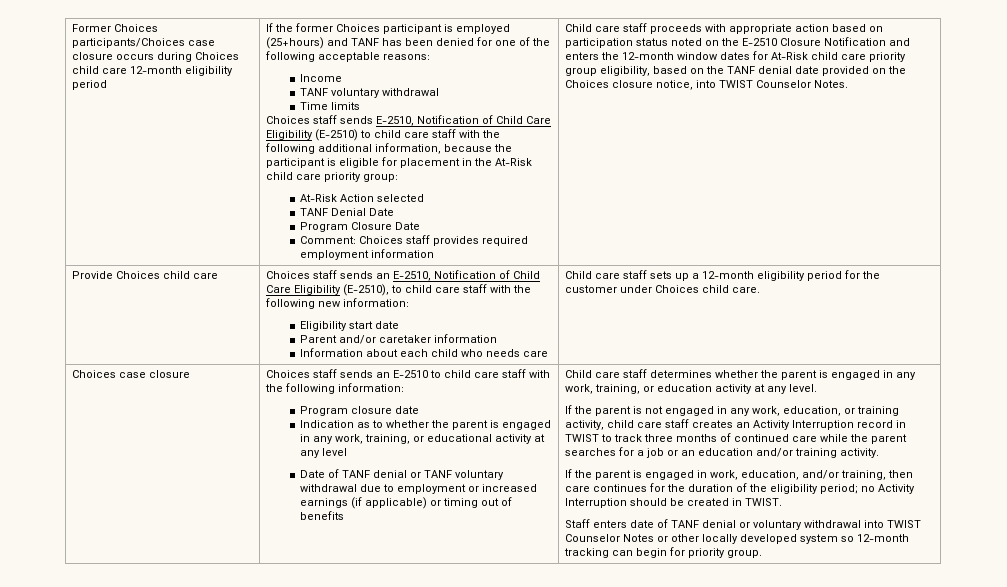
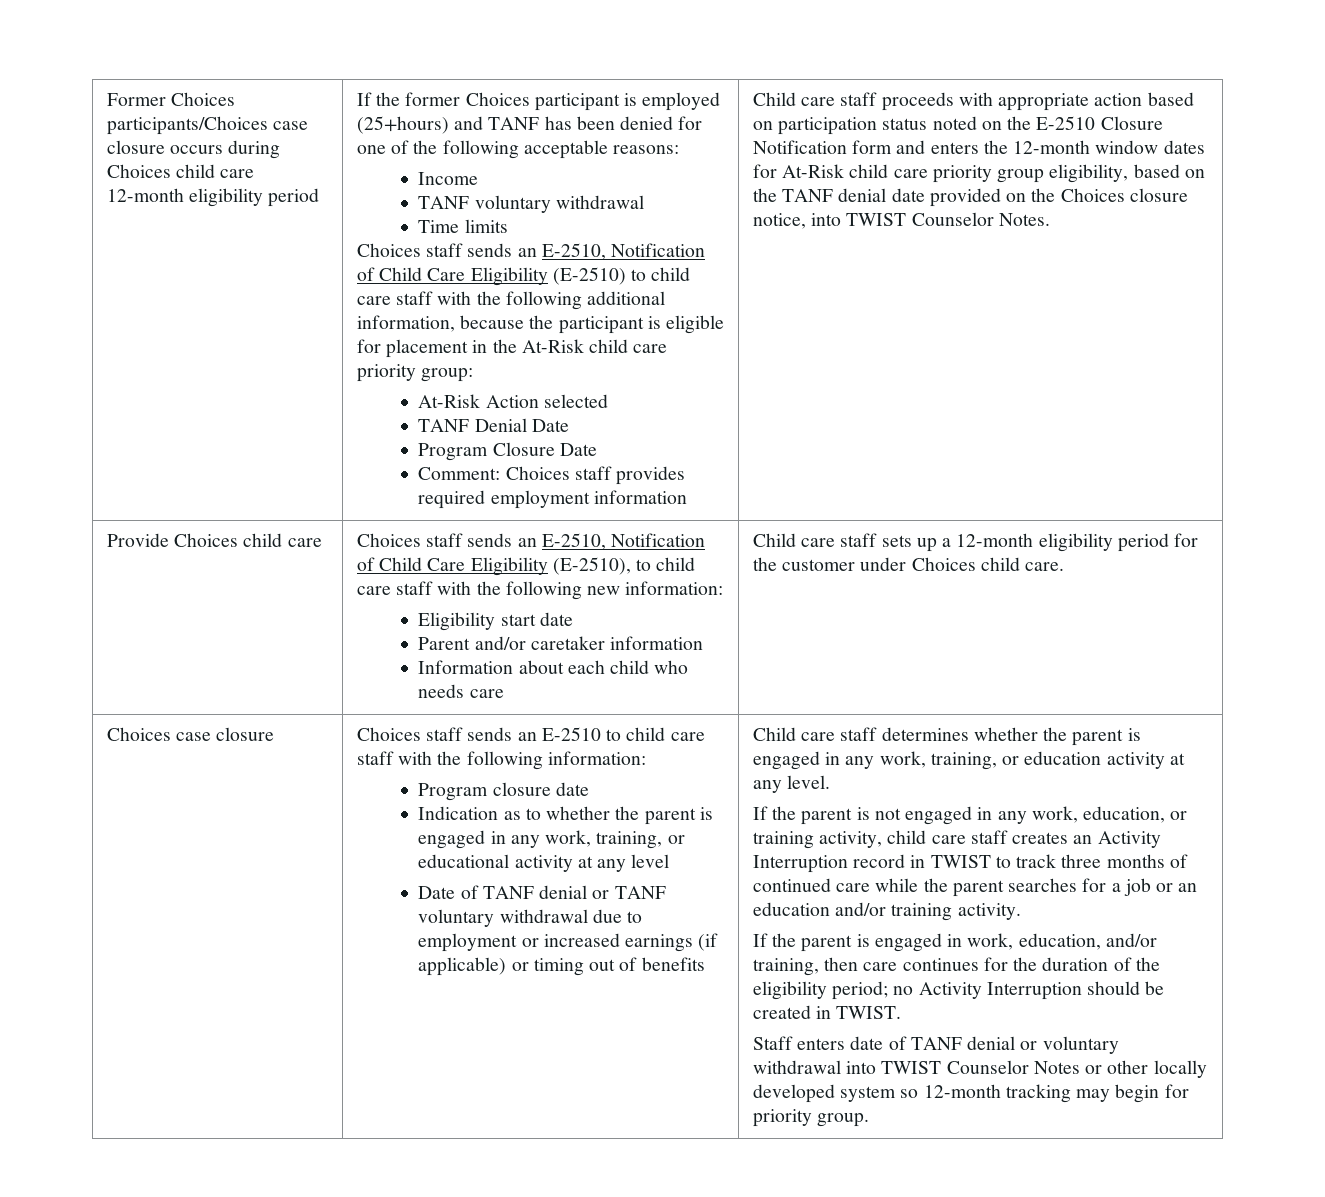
- Choices staff sends E-2510, Notification of Child Care Eligibility (E-2510) to child care staff with the following additional information, because the participant is eligible for placement in the At-Risk child care priority group:
+ Choices staff sends an E-2510, Notification of Child Care Eligibility (E-2510) to child care staff with the following additional information, because the participant is eligible for placement in the At-Risk child care priority group:
- Child care staff proceeds with appropriate action based on participation status noted on the E-2510 Closure Notification and enters the 12-month window dates for At-Risk child care priority group eligibility, based on the TANF denial date provided on the Choices closure notice, into TWIST Counselor Notes.
+ Child care staff proceeds with appropriate action based on participation status noted on the E-2510 Closure Notification form and enters the 12-month window dates for At-Risk child care priority group eligibility, based on the TANF denial date provided on the Choices closure notice, into TWIST Counselor Notes.
- Staff enters date of TANF denial or voluntary withdrawal into TWIST Counselor Notes or other locally developed system so 12-month tracking can begin for priority group.
+ Staff enters date of TANF denial or voluntary withdrawal into TWIST Counselor Notes or other locally developed system so 12-month tracking may begin for priority group.

